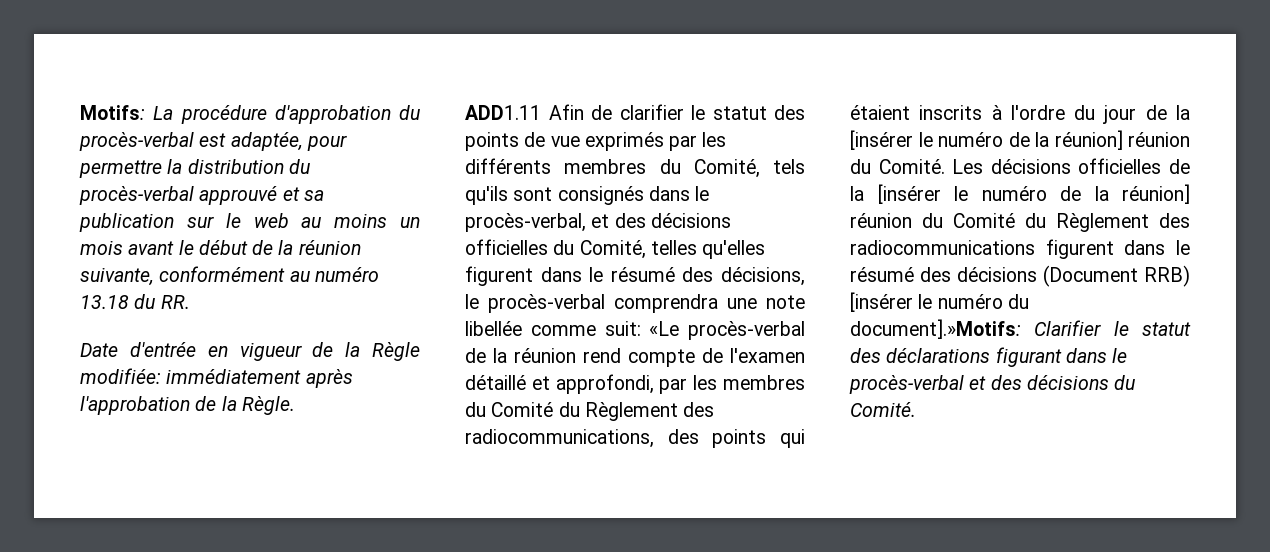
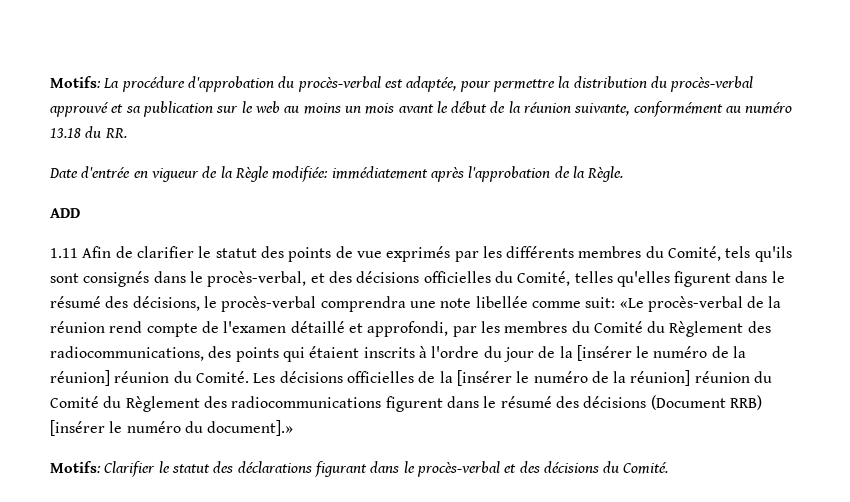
- ADD1.11 Afin de clarifier le statut des points de vue exprimés par les différents membres du Comité, tels qu'ils sont consignés dans le procès-verbal, et des décisions officielles du Comité, telles qu'elles figurent dans le résumé des décisions, le procès-verbal comprendra une note libellée comme suit:
+ ADD
+ 1.11 Afin de clarifier le statut des points de vue exprimés par les différents membres du Comité, tels qu'ils sont consignés dans le procès-verbal, et des décisions officielles du Comité, telles qu'elles figurent dans le résumé des décisions, le procès-verbal comprendra une note libellée comme suit:
- Les décisions officielles de la [insérer le numéro de la réunion] réunion du Comité du Règlement des radiocommunications figurent dans le résumé des décisions (Document RRB) [insérer le numéro du document].»Motifs: Clarifier le statut des déclarations figurant dans le procès-verbal et des décisions du Comité.
+ Les décisions officielles de la [insérer le numéro de la réunion] réunion du Comité du Règlement des radiocommunications figurent dans le résumé des décisions (Document RRB) [insérer le numéro du document].»
+ Motifs: Clarifier le statut des déclarations figurant dans le procès-verbal et des décisions du Comité.

